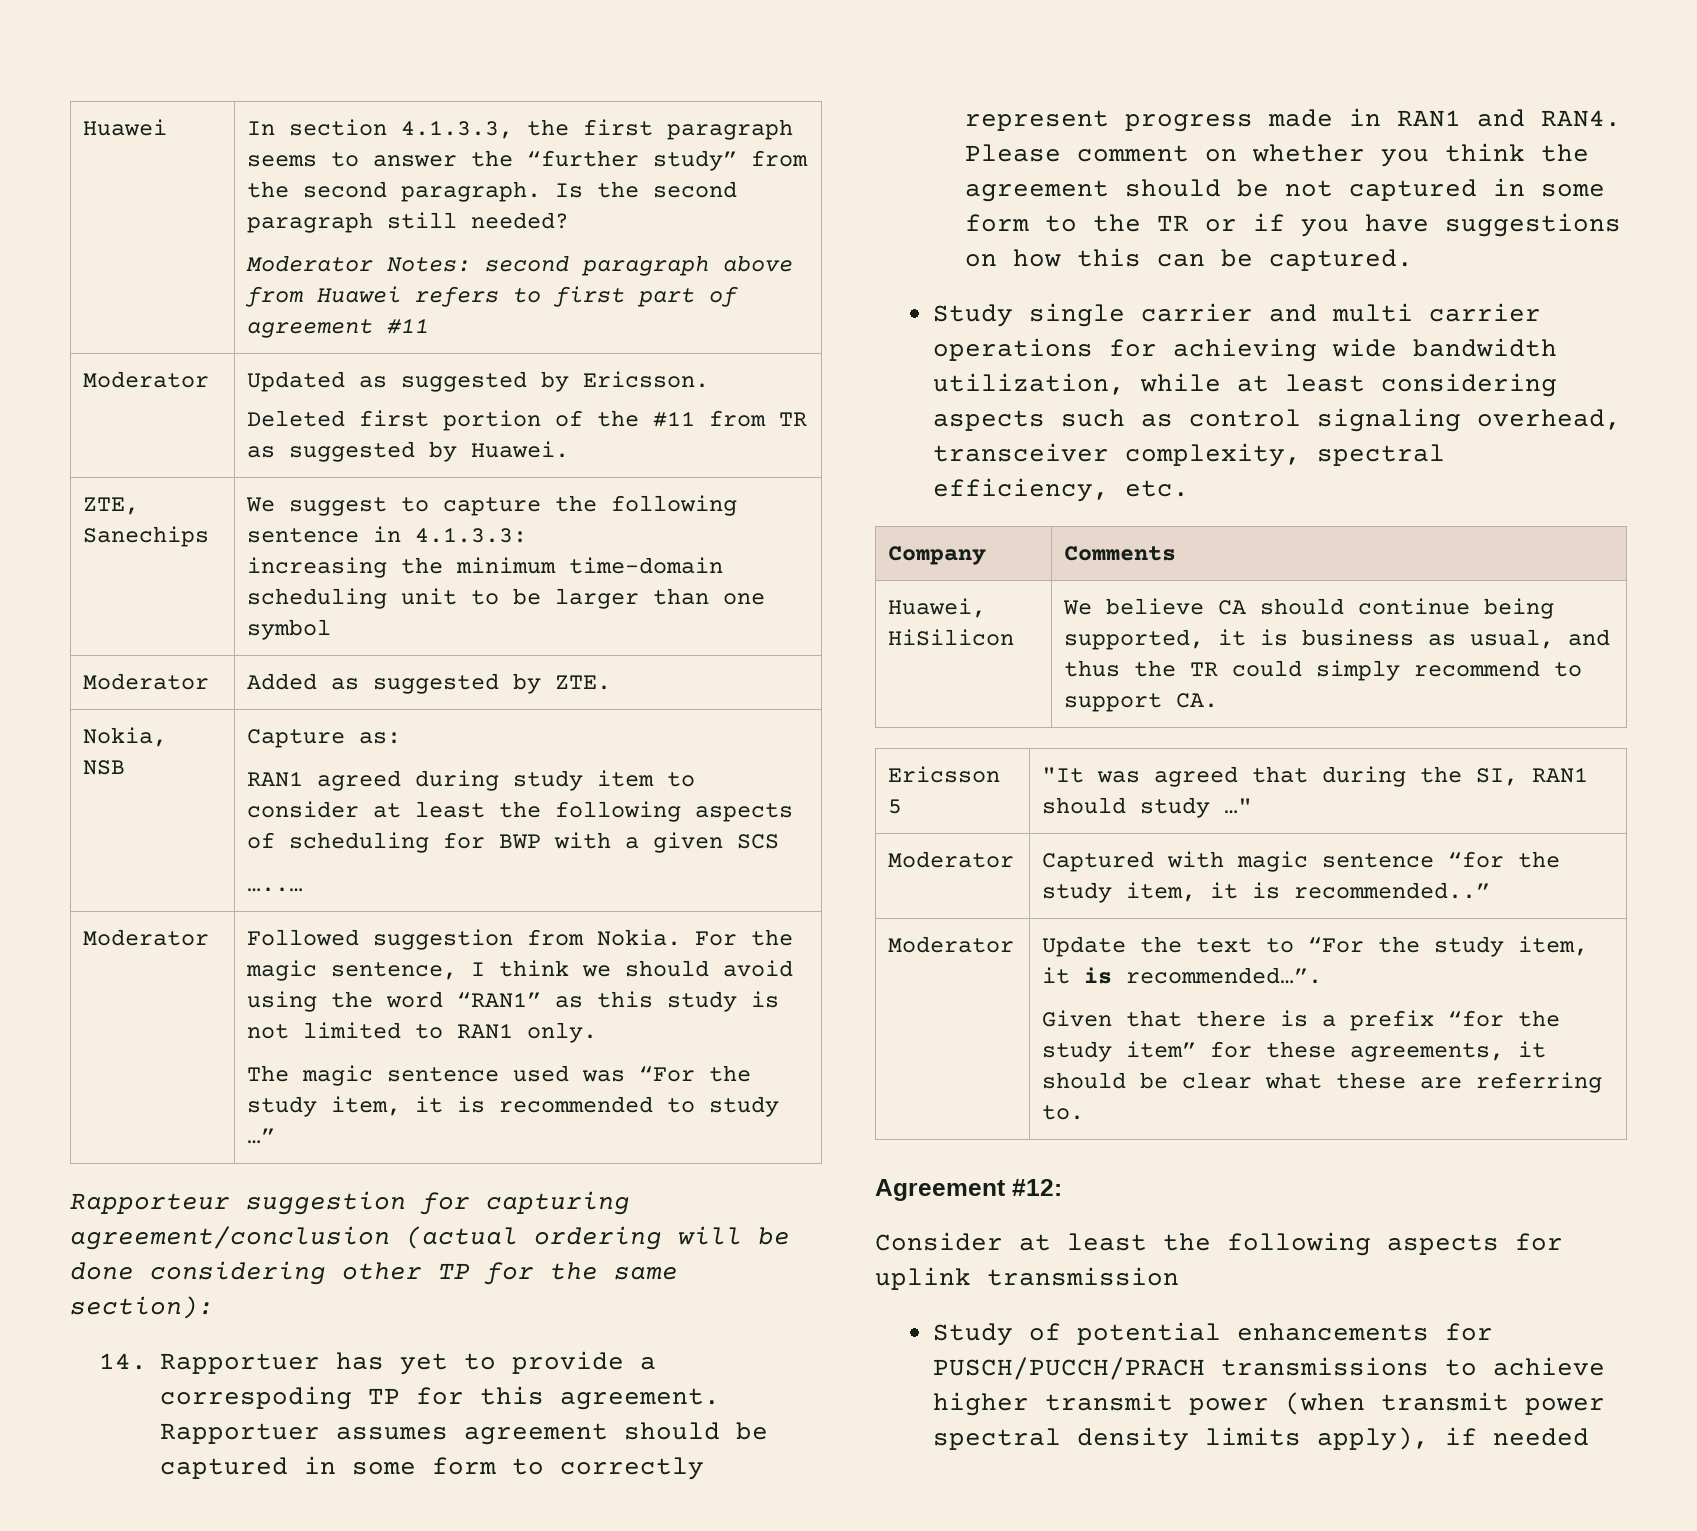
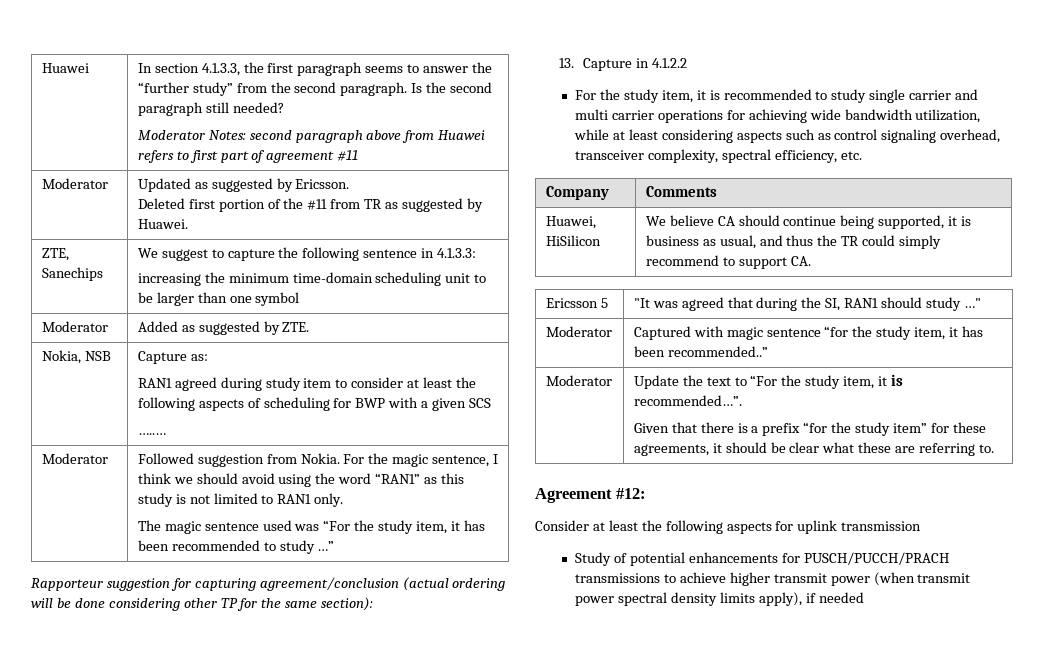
- The magic sentence used was “For the study item, it is recommended to study …”
+ The magic sentence used was “For the study item, it has been recommended to study …”
- 14. Rapportuer has yet to provide a correspoding TP for this agreement. Rapportuer assumes agreement should be captured in some form to correctly represent progress made in RAN1 and RAN4. Please comment on whether you think the agreement should be not captured in some form to the TR or if you have suggestions on how this can be captured.
- Study single carrier and multi carrier operations for achieving wide bandwidth utilization, while at least considering aspects such as control signaling overhead, transceiver complexity, spectral efficiency, etc.
+ 13. Capture in 4.1.2.2
+ For the study item, it is recommended to study single carrier and multi carrier operations for achieving wide bandwidth utilization, while at least considering aspects such as control signaling overhead, transceiver complexity, spectral efficiency, etc.
- Moderator | Captured with magic sentence “for the study item, it is recommended..”
+ Moderator | Captured with magic sentence “for the study item, it has been recommended..”

